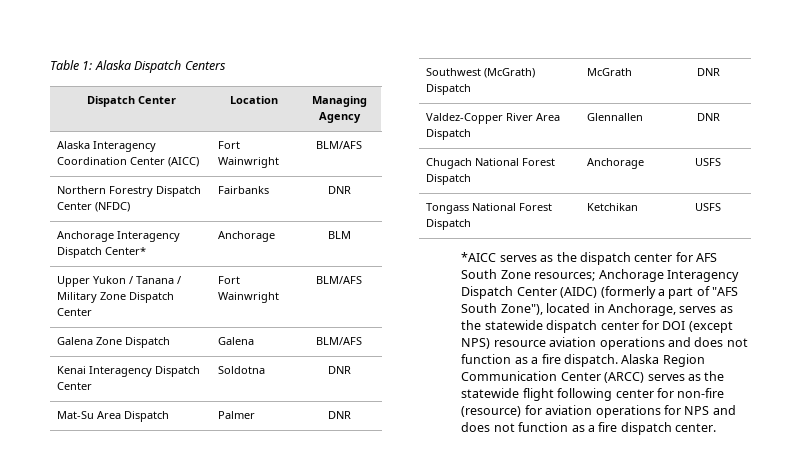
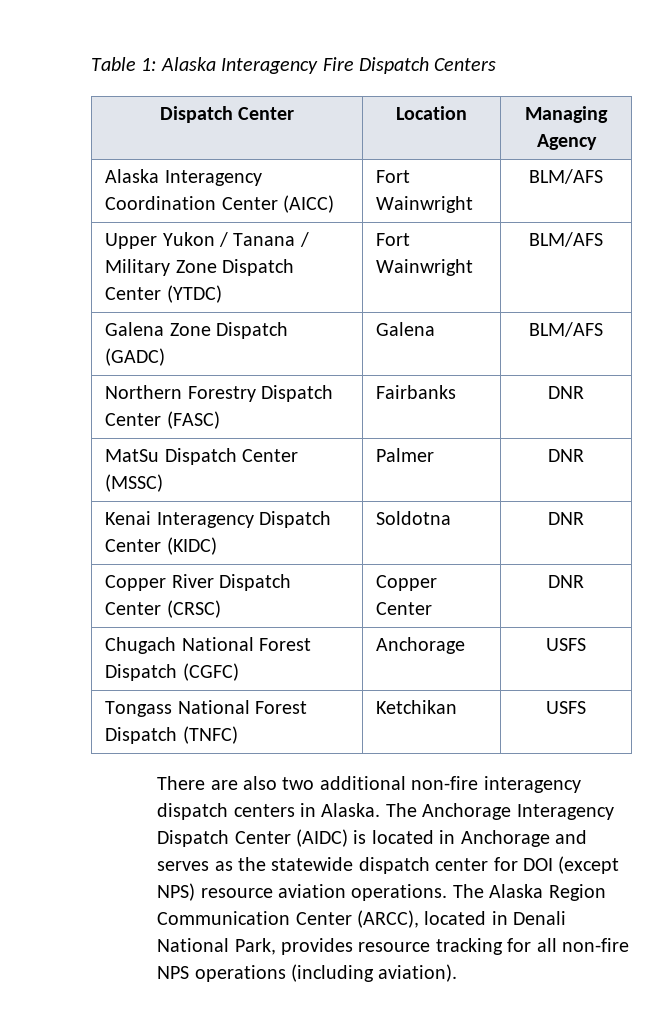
- Table 1: Alaska Dispatch Centers
+ Table 1: Alaska Interagency Fire Dispatch Centers
- Northern Forestry Dispatch Center (NFDC) | Fairbanks | DNR
- Anchorage Interagency Dispatch Center* | Anchorage | BLM
- Upper Yukon / Tanana / Military Zone Dispatch Center | Fort Wainwright | BLM/AFS
+ Upper Yukon / Tanana / Military Zone Dispatch Center (YTDC) | Fort Wainwright | BLM/AFS
- Galena Zone Dispatch | Galena | BLM/AFS
+ Galena Zone Dispatch (GADC) | Galena | BLM/AFS
+ Northern Forestry Dispatch Center (FASC) | Fairbanks | DNR
+ MatSu Dispatch Center (MSSC) | Palmer | DNR
- Kenai Interagency Dispatch Center | Soldotna | DNR
+ Kenai Interagency Dispatch Center (KIDC) | Soldotna | DNR
- Mat-Su Area Dispatch | Palmer | DNR
- Southwest (McGrath) Dispatch | McGrath | DNR
- Valdez-Copper River Area Dispatch | Glennallen | DNR
+ Copper River Dispatch Center (CRSC) | Copper Center | DNR
- Chugach National Forest Dispatch | Anchorage | USFS
+ Chugach National Forest Dispatch (CGFC) | Anchorage | USFS
- Tongass National Forest Dispatch | Ketchikan | USFS
+ Tongass National Forest Dispatch (TNFC) | Ketchikan | USFS
- *AICC serves as the dispatch center for AFS South Zone resources; Anchorage Interagency Dispatch Center (AIDC) (formerly a part of "AFS South Zone"), located in Anchorage, serves as the statewide dispatch center for DOI (except NPS) resource aviation operations and does not function as a fire dispatch. Alaska Region Communication Center (ARCC) serves as the statewide flight following center for non-fire (resource) for aviation operations for NPS and does not function as a fire dispatch center.
+ There are also two additional non-fire interagency dispatch centers in Alaska. The Anchorage Interagency Dispatch Center (AIDC) is located in Anchorage and serves as the statewide dispatch center for DOI (except NPS) resource aviation operations. The Alaska Region Communication Center (ARCC), located in Denali National Park, provides resource tracking for all non-fire NPS operations (including aviation).

